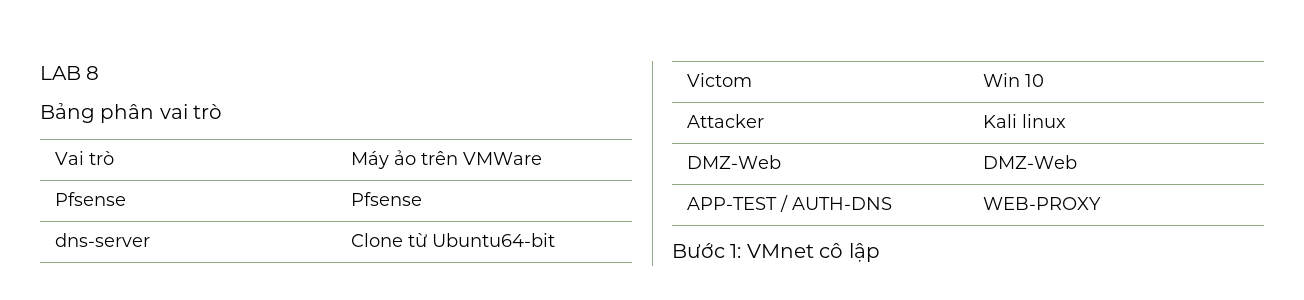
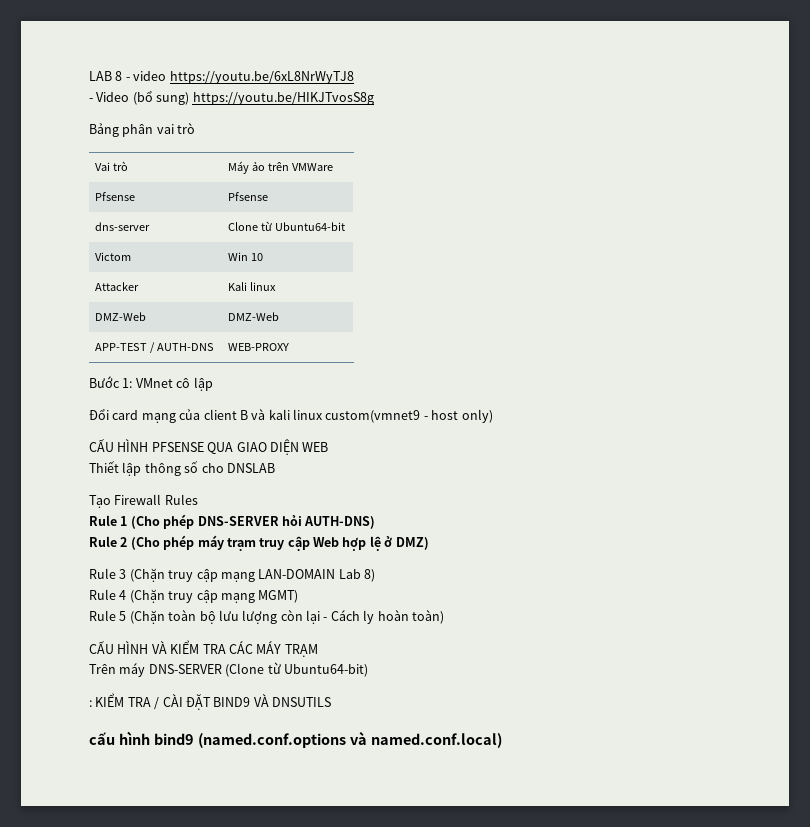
- LAB 8
+ LAB 8 - video https://youtu.be/6xL8NrWyTJ8
+ - Video (bổ sung) https://youtu.be/HIKJTvosS8g
+ Đổi card mạng của client B và kali linux custom(vmnet9 - host only)
+ CẤU HÌNH PFSENSE QUA GIAO DIỆN WEB
+ Thiết lập thông số cho DNSLAB
+ Tạo Firewall Rules
+ Rule 1 (Cho phép DNS-SERVER hỏi AUTH-DNS)
+ Rule 2 (Cho phép máy trạm truy cập Web hợp lệ ở DMZ)
+ Rule 3 (Chặn truy cập mạng LAN-DOMAIN Lab 8)
+ Rule 4 (Chặn truy cập mạng MGMT)
+ Rule 5 (Chặn toàn bộ lưu lượng còn lại - Cách ly hoàn toàn)
+ CẤU HÌNH VÀ KIỂM TRA CÁC MÁY TRẠM
+ Trên máy DNS-SERVER (Clone từ Ubuntu64-bit)
+ : KIỂM TRA / CÀI ĐẶT BIND9 VÀ DNSUTILS
+ cấu hình bind9 (named.conf.options và named.conf.local)

